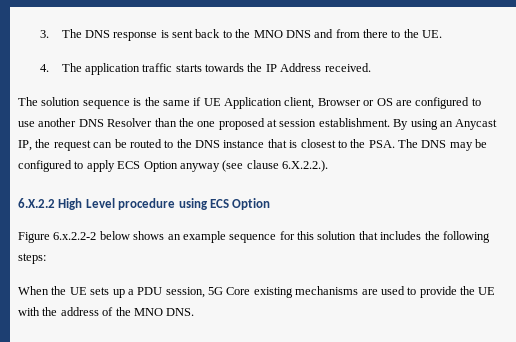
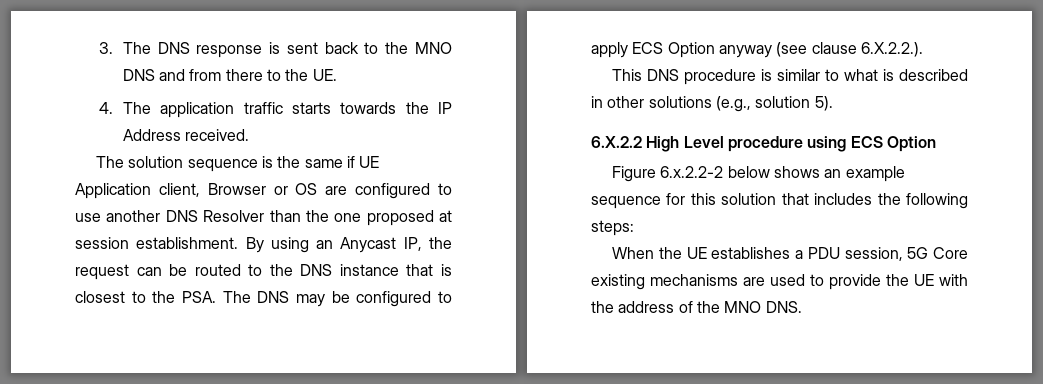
+ This DNS procedure is similar to what is described in other solutions (e.g., solution 5).
- When the UE sets up a PDU session, 5G Core existing mechanisms are used to provide the UE with the address of the MNO DNS.
+ When the UE establishes a PDU session, 5G Core existing mechanisms are used to provide the UE with the address of the MNO DNS.

